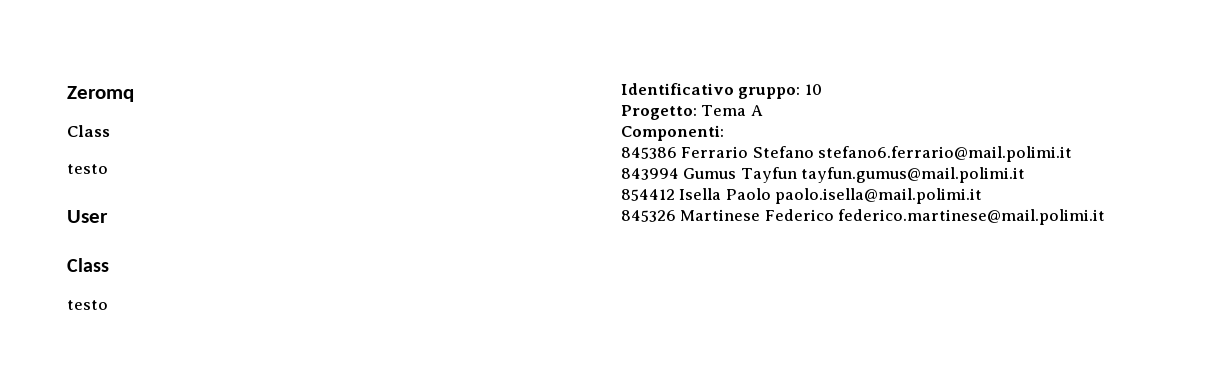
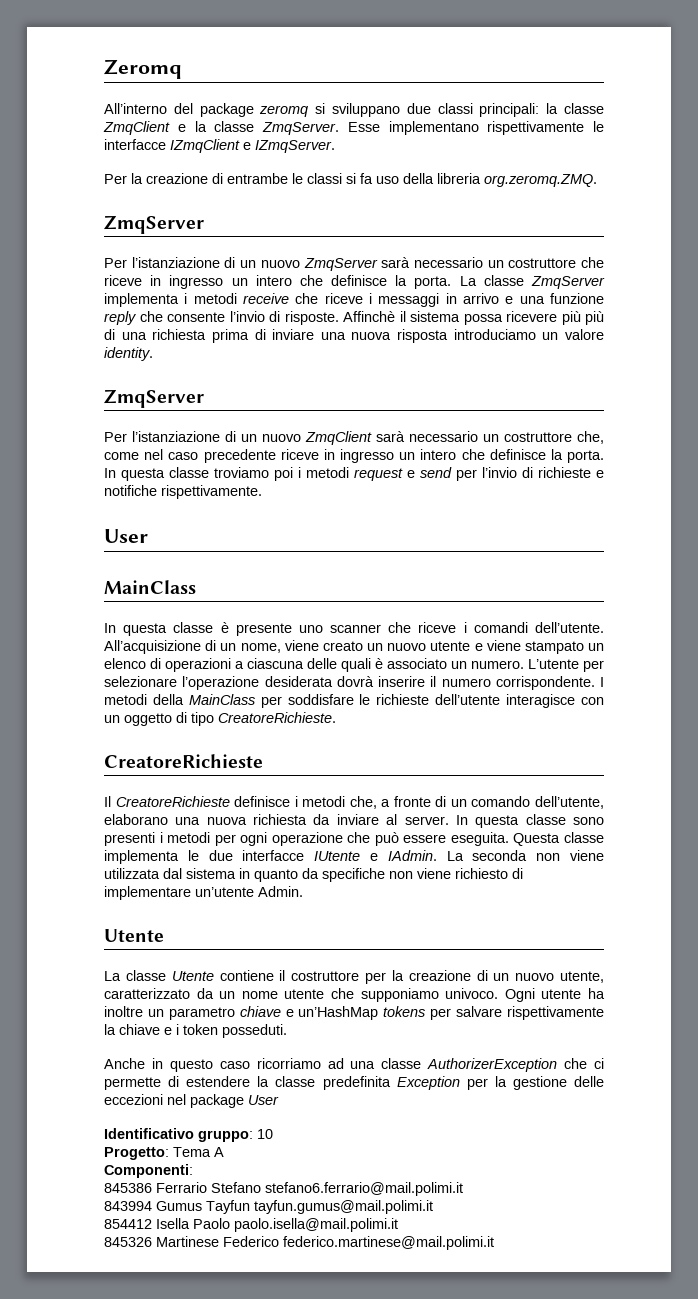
  Zeromq
- Class
- testo
+ All’interno del package zeromq si sviluppano due classi principali: la classe ZmqClient e la classe ZmqServer. Esse implementano rispettivamente le interfacce IZmqClient e IZmqServer.
+ Per la creazione di entrambe le classi si fa uso della libreria org.zeromq.ZMQ.
+ ZmqServer
+ Per l’istanziazione di un nuovo ZmqServer sarà necessario un costruttore che riceve in ingresso un intero che definisce la porta. La classe ZmqServer implementa i metodi receive che riceve i messaggi in arrivo e una funzione reply che consente l’invio di risposte. Affinchè il sistema possa ricevere più più di una richiesta prima di inviare una nuova risposta introduciamo un valore identity.
+ ZmqServer
+ Per l’istanziazione di un nuovo ZmqClient sarà necessario un costruttore che, come nel caso precedente riceve in ingresso un intero che definisce la porta. In questa classe troviamo poi i metodi request e send per l’invio di richieste e notifiche rispettivamente.
  User
- Class
- testo
+ MainClass
+ In questa classe è presente uno scanner che riceve i comandi dell’utente. All’acquisizione di un nome, viene creato un nuovo utente e viene stampato un elenco di operazioni a ciascuna delle quali è associato un numero. L’utente per selezionare l’operazione desiderata dovrà inserire il numero corrispondente. I metodi della MainClass per soddisfare le richieste dell’utente interagisce con un oggetto di tipo CreatoreRichieste.
+ CreatoreRichieste
+ Il CreatoreRichieste definisce i metodi che, a fronte di un comando dell’utente, elaborano una nuova richiesta da inviare al server. In questa classe sono presenti i metodi per ogni operazione che può essere eseguita. Questa classe implementa le due interfacce IUtente e IAdmin. La seconda non viene utilizzata dal sistema in quanto da specifiche non viene richiesto di implementare un’utente Admin.
+ Utente
+ La classe Utente contiene il costruttore per la creazione di un nuovo utente, caratterizzato da un nome utente che supponiamo univoco. Ogni utente ha inoltre un parametro chiave e un’HashMap tokens per salvare rispettivamente la chiave e i token posseduti.
+ Anche in questo caso ricorriamo ad una classe AuthorizerException che ci permette di estendere la classe predefinita Exception per la gestione delle eccezioni nel package User

